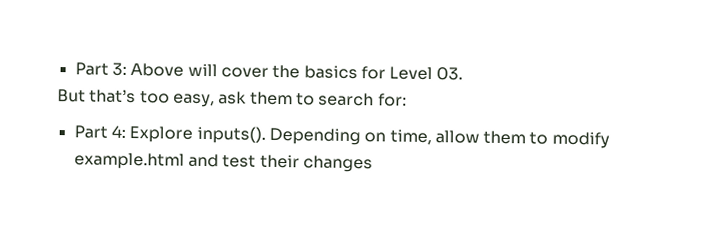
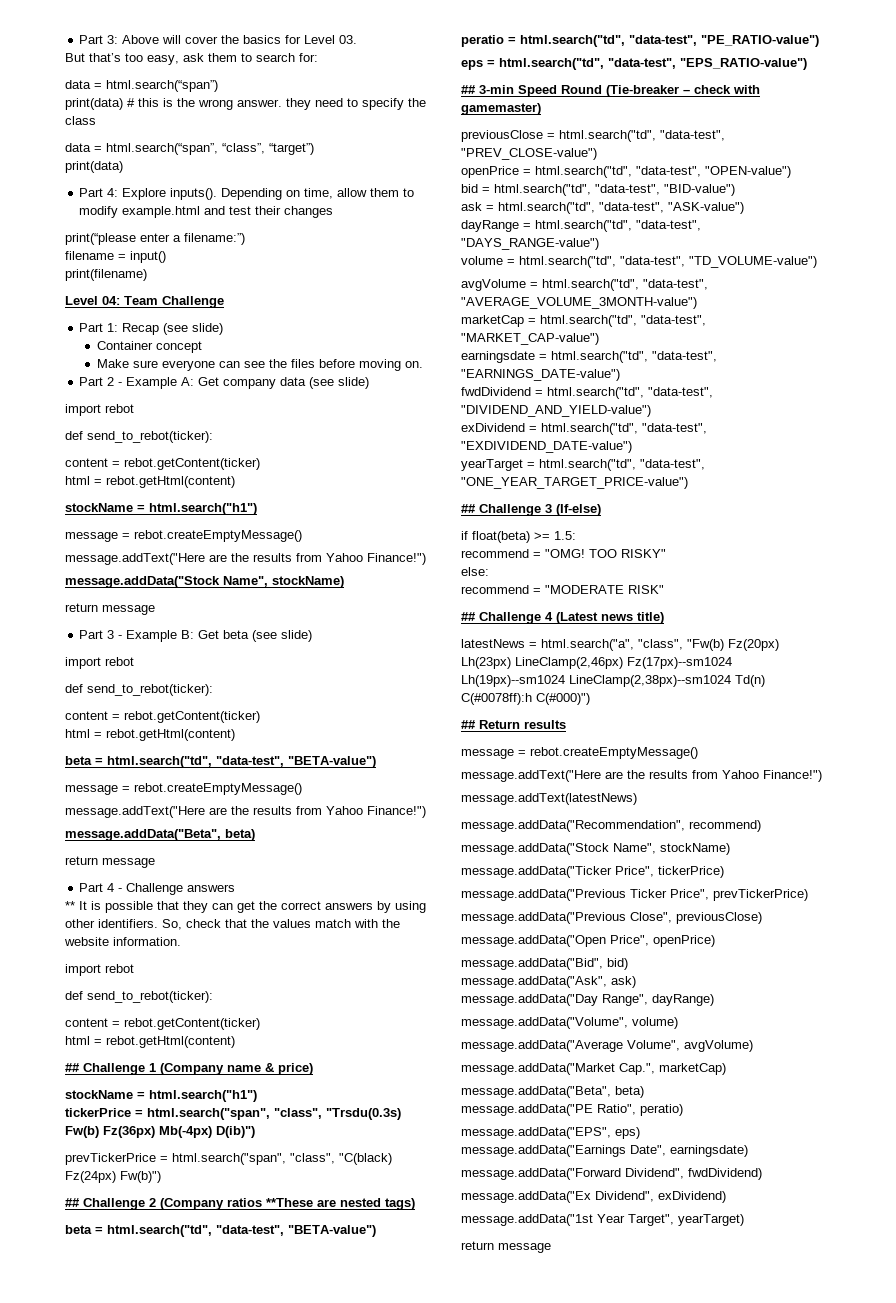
+ data = html.search(“span”)
+ print(data) # this is the wrong answer. they need to specify the class
+ data = html.search(“span”, “class”, “target”)
+ print(data)
+ print(“please enter a filename:”)
+ filename = input()
+ print(filename)
+ Level 04: Team Challenge
+ Part 1: Recap (see slide)
+ Container concept
+ Make sure everyone can see the files before moving on.
+ Part 2 - Example A: Get company data (see slide)
+ import rebot
+ def send_to_rebot(ticker):
+ content = rebot.getContent(ticker)
+ html = rebot.getHtml(content)
+ stockName = html.search("h1")
+ message = rebot.createEmptyMessage()
+ message.addText("Here are the results from Yahoo Finance!")
+ message.addData("Stock Name", stockName)
+ return message
+ Part 3 - Example B: Get beta (see slide)
+ import rebot
+ def send_to_rebot(ticker):
+ content = rebot.getContent(ticker)
+ html = rebot.getHtml(content)
+ beta = html.search("td", "data-test", "BETA-value")
+ message = rebot.createEmptyMessage()
+ message.addText("Here are the results from Yahoo Finance!")
+ message.addData("Beta", beta)
+ return message
+ Part 4 - Challenge answers
+ ** It is possible that they can get the correct answers by using other identifiers. So, check that the values match with the website information.
+ import rebot
+ def send_to_rebot(ticker):
+ content = rebot.getContent(ticker)
+ html = rebot.getHtml(content)
+ ## Challenge 1 (Company name & price)
+ stockName = html.search("h1")
+ tickerPrice = html.search("span", "class", "Trsdu(0.3s) Fw(b) Fz(36px) Mb(-4px) D(ib)")
+ prevTickerPrice = html.search("span", "class", "C(black) Fz(24px) Fw(b)")
+ ## Challenge 2 (Company ratios **These are nested tags)
+ beta = html.search("td", "data-test", "BETA-value")
+ peratio = html.search("td", "data-test", "PE_RATIO-value")
+ eps = html.search("td", "data-test", "EPS_RATIO-value")
+ ## 3-min Speed Round (Tie-breaker – check with gamemaster)
+ previousClose = html.search("td", "data-test", "PREV_CLOSE-value")
+ openPrice = html.search("td", "data-test", "OPEN-value")
+ bid = html.search("td", "data-test", "BID-value")
+ ask = html.search("td", "data-test", "ASK-value")
+ dayRange = html.search("td", "data-test", "DAYS_RANGE-value")
+ volume = html.search("td", "data-test", "TD_VOLUME-value")
+ avgVolume = html.search("td", "data-test", "AVERAGE_VOLUME_3MONTH-value")
+ marketCap = html.search("td", "data-test", "MARKET_CAP-value")
+ earningsdate = html.search("td", "data-test", "EARNINGS_DATE-value")
+ fwdDividend = html.search("td", "data-test", "DIVIDEND_AND_YIELD-value")
+ exDividend = html.search("td", "data-test", "EXDIVIDEND_DATE-value")
+ yearTarget = html.search("td", "data-test", "ONE_YEAR_TARGET_PRICE-value")
+ ## Challenge 3 (If-else)
+ if float(beta) >= 1.5:
+ recommend = "OMG! TOO RISKY"
+ else:
+ recommend = "MODERATE RISK"
+ ## Challenge 4 (Latest news title)
+ latestNews = html.search("a", "class", "Fw(b) Fz(20px) Lh(23px) LineClamp(2,46px) Fz(17px)--sm1024 Lh(19px)--sm1024 LineClamp(2,38px)--sm1024 Td(n) C(#0078ff):h C(#000)")
+ ## Return results
+ message = rebot.createEmptyMessage()
+ message.addText("Here are the results from Yahoo Finance!")
+ message.addText(latestNews)
+ message.addData("Recommendation", recommend)
+ message.addData("Stock Name", stockName)
+ message.addData("Ticker Price", tickerPrice)
+ message.addData("Previous Ticker Price", prevTickerPrice)
+ message.addData("Previous Close", previousClose)
+ message.addData("Open Price", openPrice)
+ message.addData("Bid", bid)
+ message.addData("Ask", ask)
+ message.addData("Day Range", dayRange)
+ message.addData("Volume", volume)
+ message.addData("Average Volume", avgVolume)
+ message.addData("Market Cap.", marketCap)
+ message.addData("Beta", beta)
+ message.addData("PE Ratio", peratio)
+ message.addData("EPS", eps)
+ message.addData("Earnings Date", earningsdate)
+ message.addData("Forward Dividend", fwdDividend)
+ message.addData("Ex Dividend", exDividend)
+ message.addData("1st Year Target", yearTarget)
+ return message

